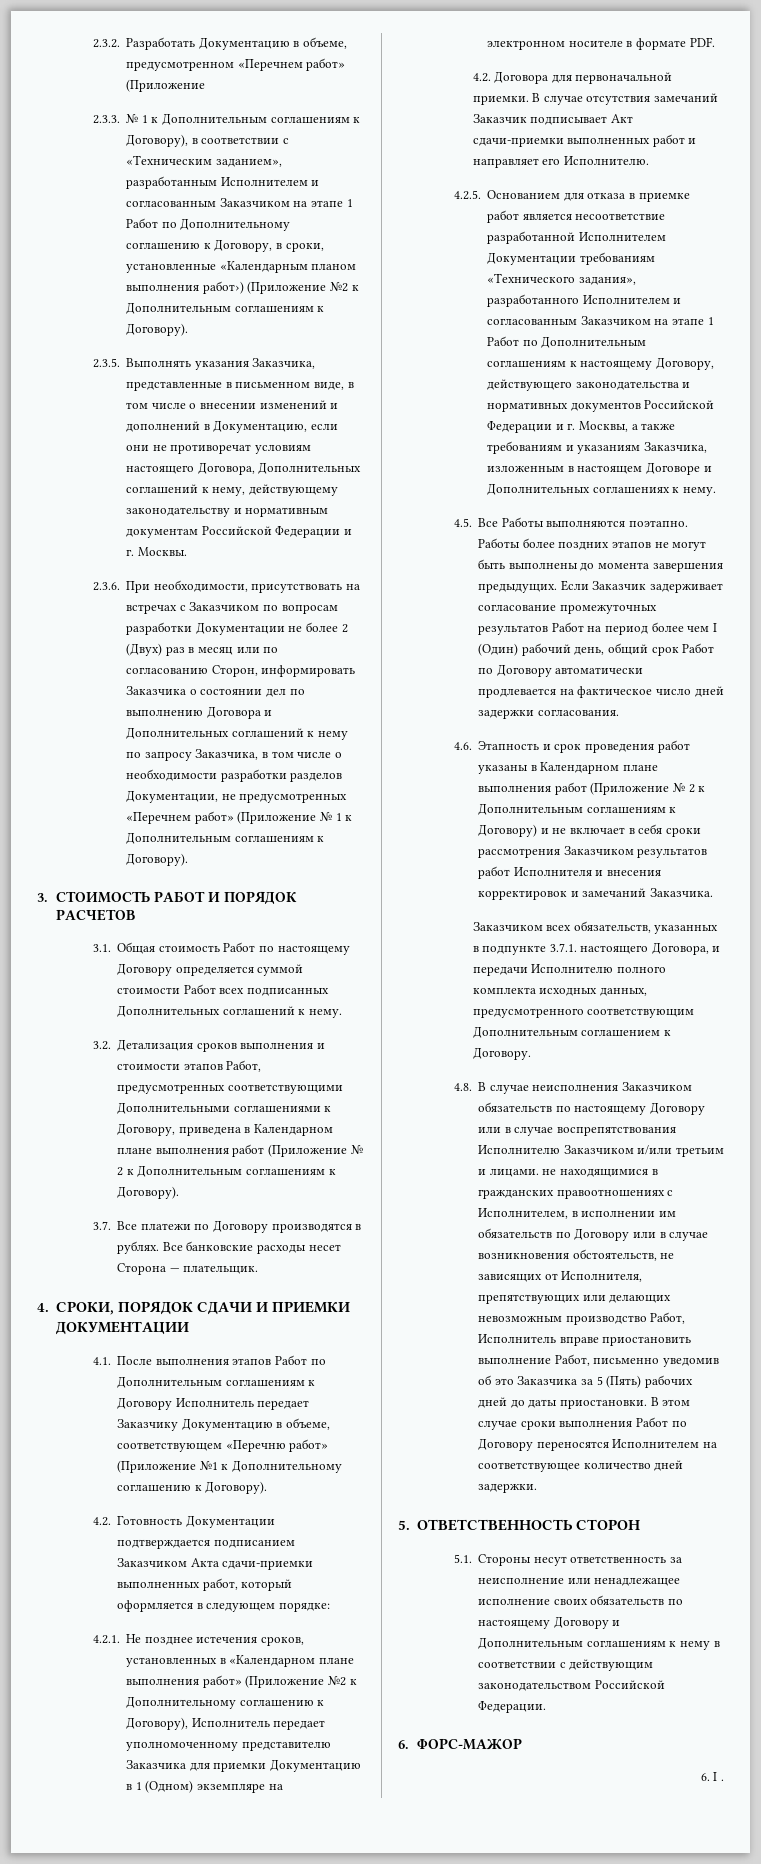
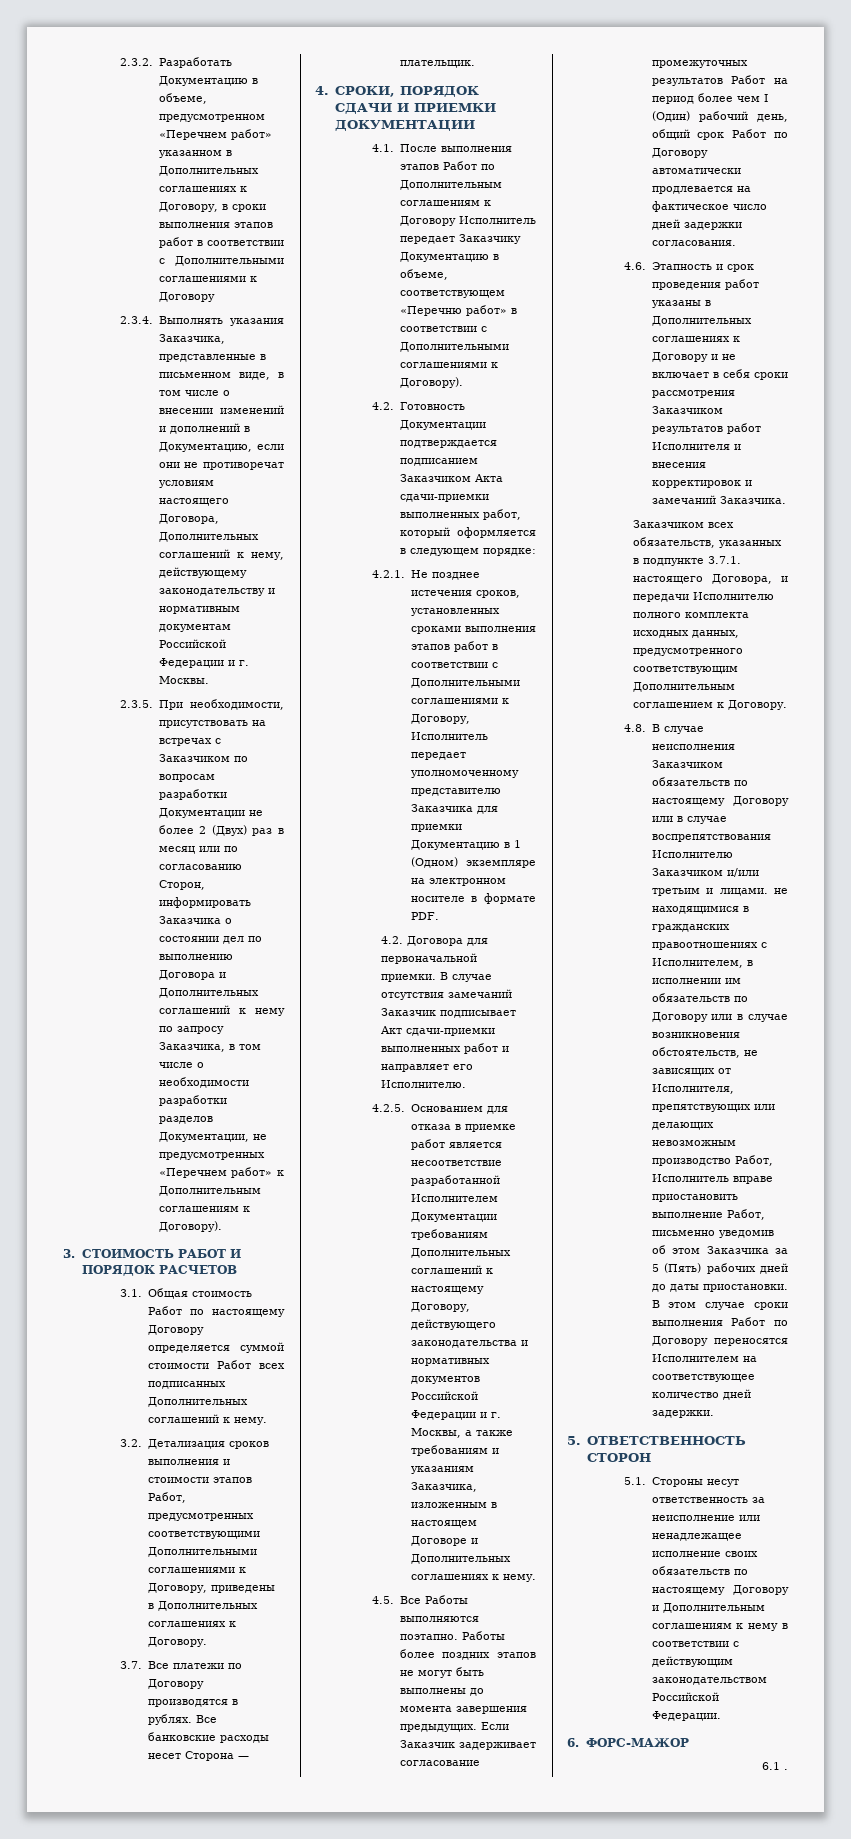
- 2.3.2. Разработать Документацию в объеме, предусмотренном «Перечнем работ» (Приложение
- 2.3.3. № 1 к Дополнительным соглашениям к Договору), в соответствии с «Техническим заданием», разработанным Исполнителем и согласованным Заказчиком на этапе 1 Работ по Дополнительному соглашению к Договору, в сроки, установленные «Календарным планом выполнения работ›) (Приложение №2 к Дополнительным соглашениям к Договору).
- 2.3.5. Выполнять указания Заказчика, представленные в письменном виде, в том числе о внесении изменений и дополнений в Документацию, если они не противоречат условиям настоящего Договора, Дополнительных соглашений к нему, действующему законодательству и нормативным документам Российской Федерации и г. Москвы.
+ 2.3.2. Разработать Документацию в объеме, предусмотренном «Перечнем работ» указанном в Дополнительных соглашениях к Договору, в сроки выполнения этапов работ в соответствии с Дополнительными соглашениями к Договору
+ 2.3.4. Выполнять указания Заказчика, представленные в письменном виде, в том числе о внесении изменений и дополнений в Документацию, если они не противоречат условиям настоящего Договора, Дополнительных соглашений к нему, действующему законодательству и нормативным документам Российской Федерации и г. Москвы.
- 2.3.6. При необходимости, присутствовать на встречах с Заказчиком по вопросам разработки Документации не более 2 (Двух) раз в месяц или по согласованию Сторон, информировать Заказчика о состоянии дел по выполнению Договора и Дополнительных соглашений к нему по запросу Заказчика, в том числе о необходимости разработки разделов Документации, не предусмотренных «Перечнем работ» (Приложение № 1 к Дополнительным соглашениям к Договору).
+ 2.3.5. При необходимости, присутствовать на встречах с Заказчиком по вопросам разработки Документации не более 2 (Двух) раз в месяц или по согласованию Сторон, информировать Заказчика о состоянии дел по выполнению Договора и Дополнительных соглашений к нему по запросу Заказчика, в том числе о необходимости разработки разделов Документации, не предусмотренных «Перечнем работ» к Дополнительным соглашениям к Договору).
- 3.2. Детализация сроков выполнения и стоимости этапов Работ, предусмотренных соответствующими Дополнительными соглашениями к Договору, приведена в Календарном плане выполнения работ (Приложение № 2 к Дополнительным соглашениям к Договору).
+ 3.2. Детализация сроков выполнения и стоимости этапов Работ, предусмотренных соответствующими Дополнительными соглашениями к Договору, приведены в Дополнительных соглашениях к Договору.
- 4.1. После выполнения этапов Работ по Дополнительным соглашениям к Договору Исполнитель передает Заказчику Документацию в объеме, соответствующем «Перечню работ» (Приложение №1 к Дополнительному соглашению к Договору).
+ 4.1. После выполнения этапов Работ по Дополнительным соглашениям к Договору Исполнитель передает Заказчику Документацию в объеме, соответствующем «Перечню работ» в соответствии с Дополнительными соглашениями к Договору).
- 4.2.1. Не позднее истечения сроков, установленных в «Календарном плане выполнения работ» (Приложение №2 к Дополнительному соглашению к Договору), Исполнитель передает уполномоченному представителю Заказчика для приемки Документацию в 1 (Одном) экземпляре на электронном носителе в формате PDF.
+ 4.2.1. Не позднее истечения сроков, установленных сроками выполнения этапов работ в соответствии с Дополнительными соглашениями к Договору, Исполнитель передает уполномоченному представителю Заказчика для приемки Документацию в 1 (Одном) экземпляре на электронном носителе в формате PDF.
- 4.2.5. Основанием для отказа в приемке работ является несоответствие разработанной Исполнителем Документации требованиям «Технического задания», разработанного Исполнителем и согласованным Заказчиком на этапе 1 Работ по Дополнительным соглашениям к настоящему Договору, действующего законодательства и нормативных документов Российской Федерации и г. Москвы, а также требованиям и указаниям Заказчика, изложенным в настоящем Договоре и Дополнительных соглашениях к нему.
+ 4.2.5. Основанием для отказа в приемке работ является несоответствие разработанной Исполнителем Документации требованиям Дополнительных соглашений к настоящему Договору, действующего законодательства и нормативных документов Российской Федерации и г. Москвы, а также требованиям и указаниям Заказчика, изложенным в настоящем Договоре и Дополнительных соглашениях к нему.
- 4.6. Этапность и срок проведения работ указаны в Календарном плане выполнения работ (Приложение № 2 к Дополнительным соглашениям к Договору) и не включает в себя сроки рассмотрения Заказчиком результатов работ Исполнителя и внесения корректировок и замечаний Заказчика.
+ 4.6. Этапность и срок проведения работ указаны в Дополнительных соглашениях к Договору и не включает в себя сроки рассмотрения Заказчиком результатов работ Исполнителя и внесения корректировок и замечаний Заказчика.
- 4.8. В случае неисполнения Заказчиком обязательств по настоящему Договору или в случае воспрепятствования Исполнителю Заказчиком и/или третьим и лицами. не находящимися в гражданских правоотношениях с Исполнителем, в исполнении им обязательств по Договору или в случае возникновения обстоятельств, не зависящих от Исполнителя, препятствующих или делающих невозможным производство Работ, Исполнитель вправе приостановить выполнение Работ, письменно уведомив об это Заказчика за 5 (Пять) рабочих дней до даты приостановки.
+ 4.8. В случае неисполнения Заказчиком обязательств по настоящему Договору или в случае воспрепятствования Исполнителю Заказчиком и/или третьим и лицами. не находящимися в гражданских правоотношениях с Исполнителем, в исполнении им обязательств по Договору или в случае возникновения обстоятельств, не зависящих от Исполнителя, препятствующих или делающих невозможным производство Работ, Исполнитель вправе приостановить выполнение Работ, письменно уведомив об этом Заказчика за 5 (Пять) рабочих дней до даты приостановки.
- 6. I .
+ 6.1 .

